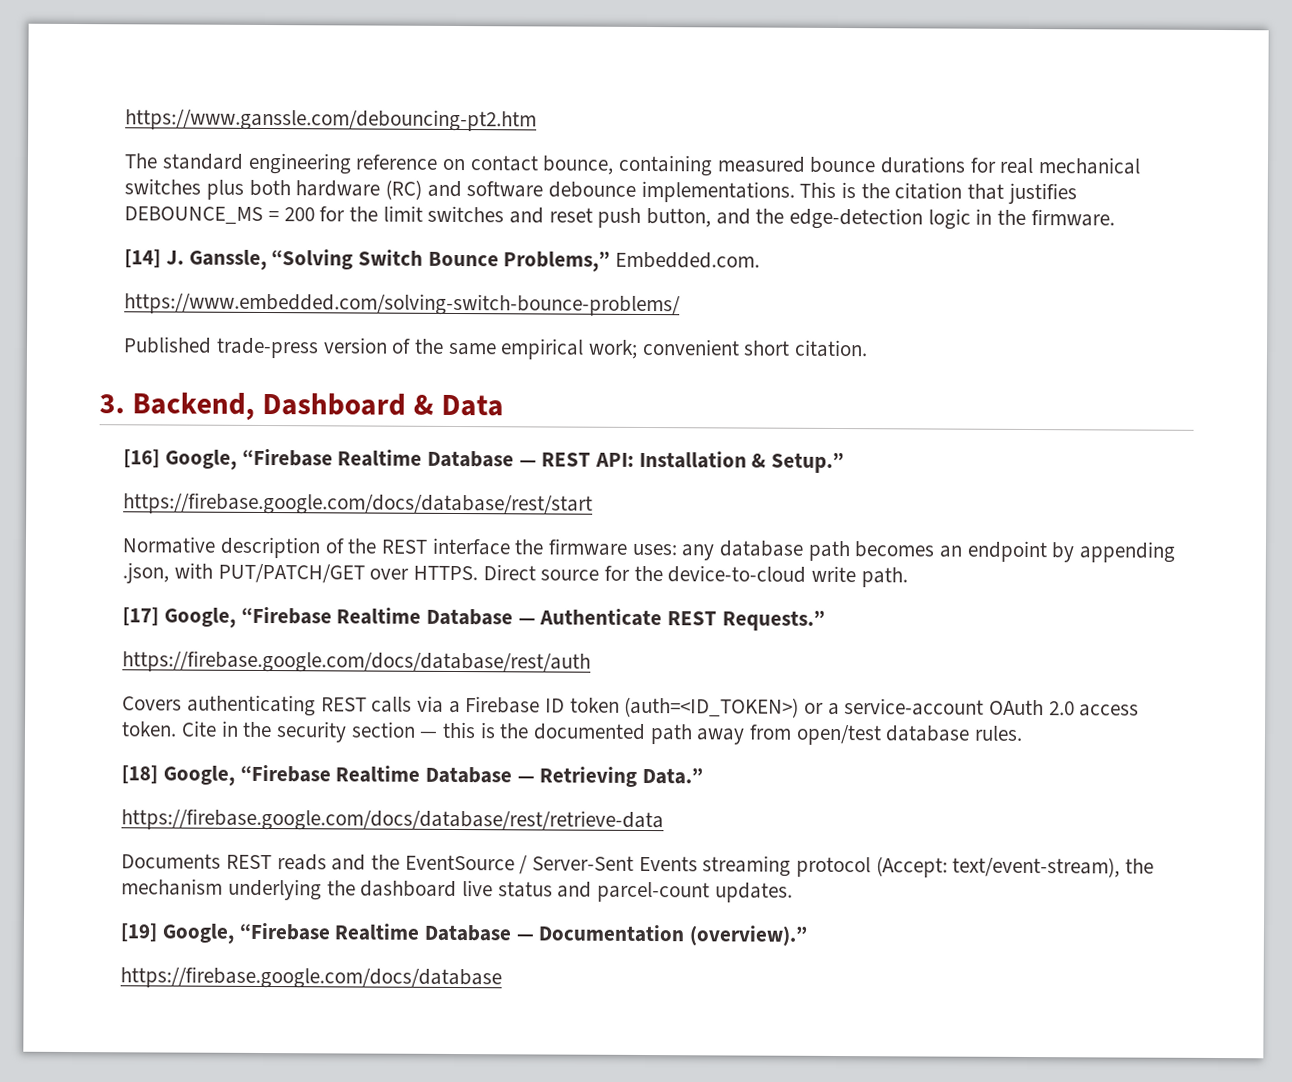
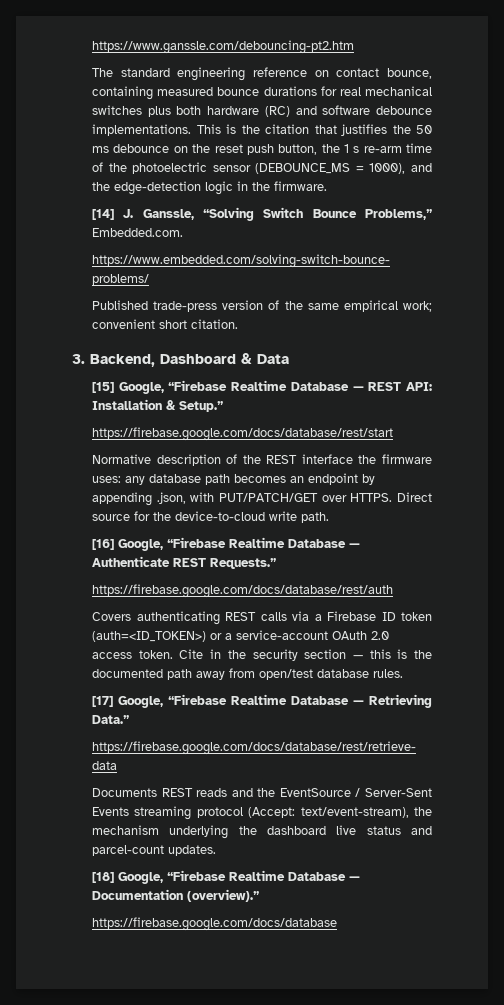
- This is the citation that justifies DEBOUNCE_MS = 200 for the limit switches and reset push button, and the edge-detection logic in the firmware.
+ This is the citation that justifies the 50 ms debounce on the reset push button, the 1 s re-arm time of the photoelectric sensor (DEBOUNCE_MS = 1000), and the edge-detection logic in the firmware.
- [16] Google, “Firebase Realtime Database — REST API: Installation & Setup.”
+ [15] Google, “Firebase Realtime Database — REST API: Installation & Setup.”
- [17] Google, “Firebase Realtime Database — Authenticate REST Requests.”
+ [16] Google, “Firebase Realtime Database — Authenticate REST Requests.”
- [18] Google, “Firebase Realtime Database — Retrieving Data.”
+ [17] Google, “Firebase Realtime Database — Retrieving Data.”
- [19] Google, “Firebase Realtime Database — Documentation (overview).”
+ [18] Google, “Firebase Realtime Database — Documentation (overview).”

